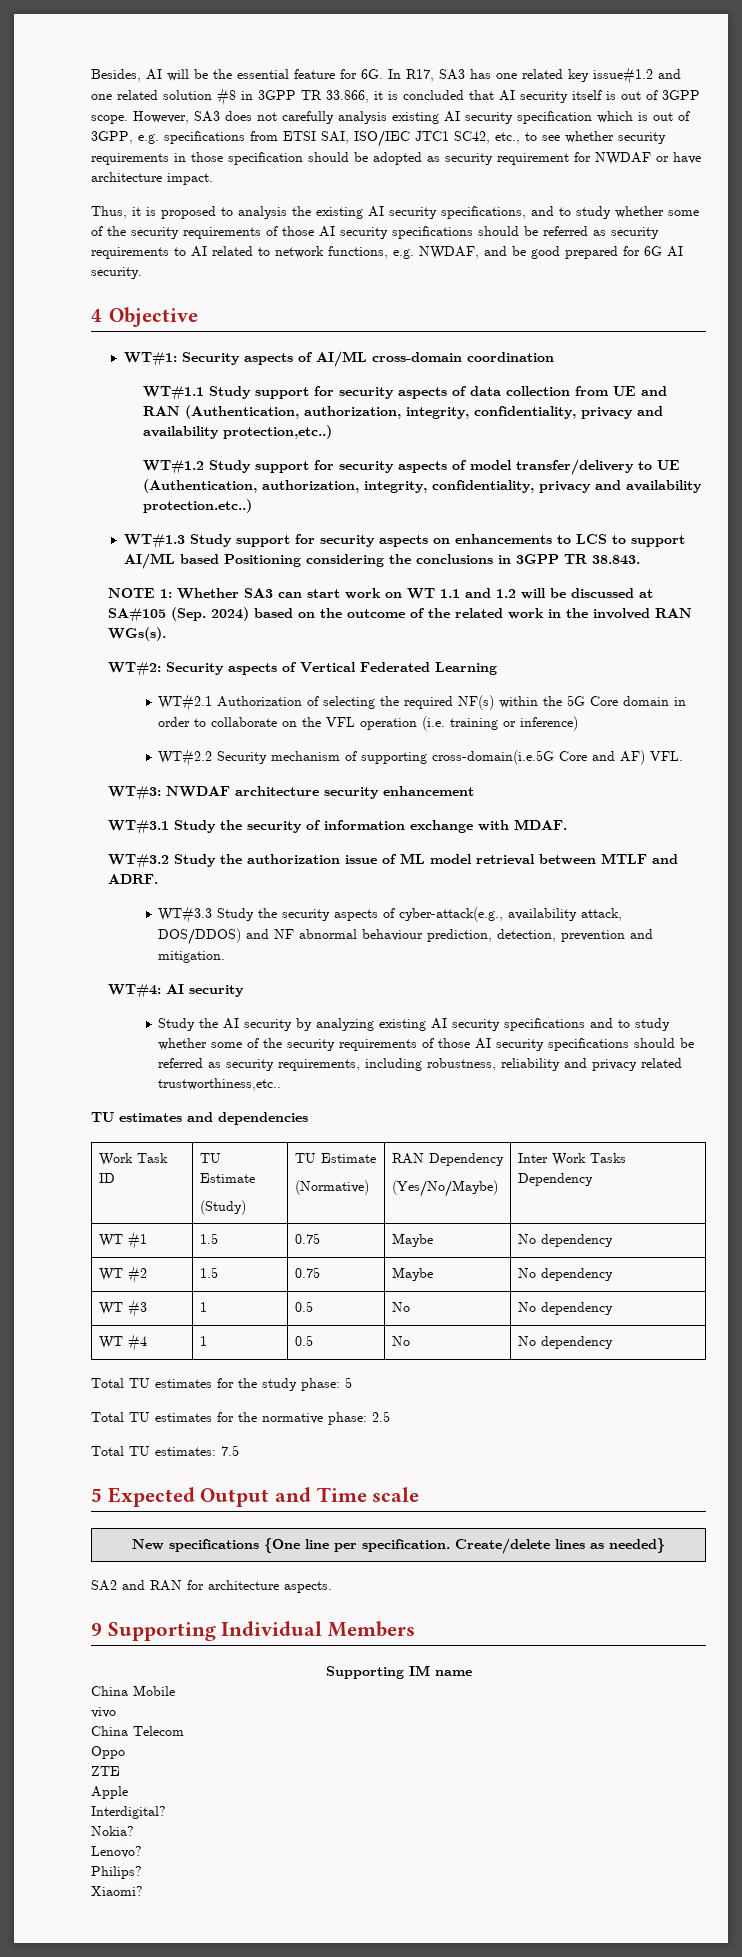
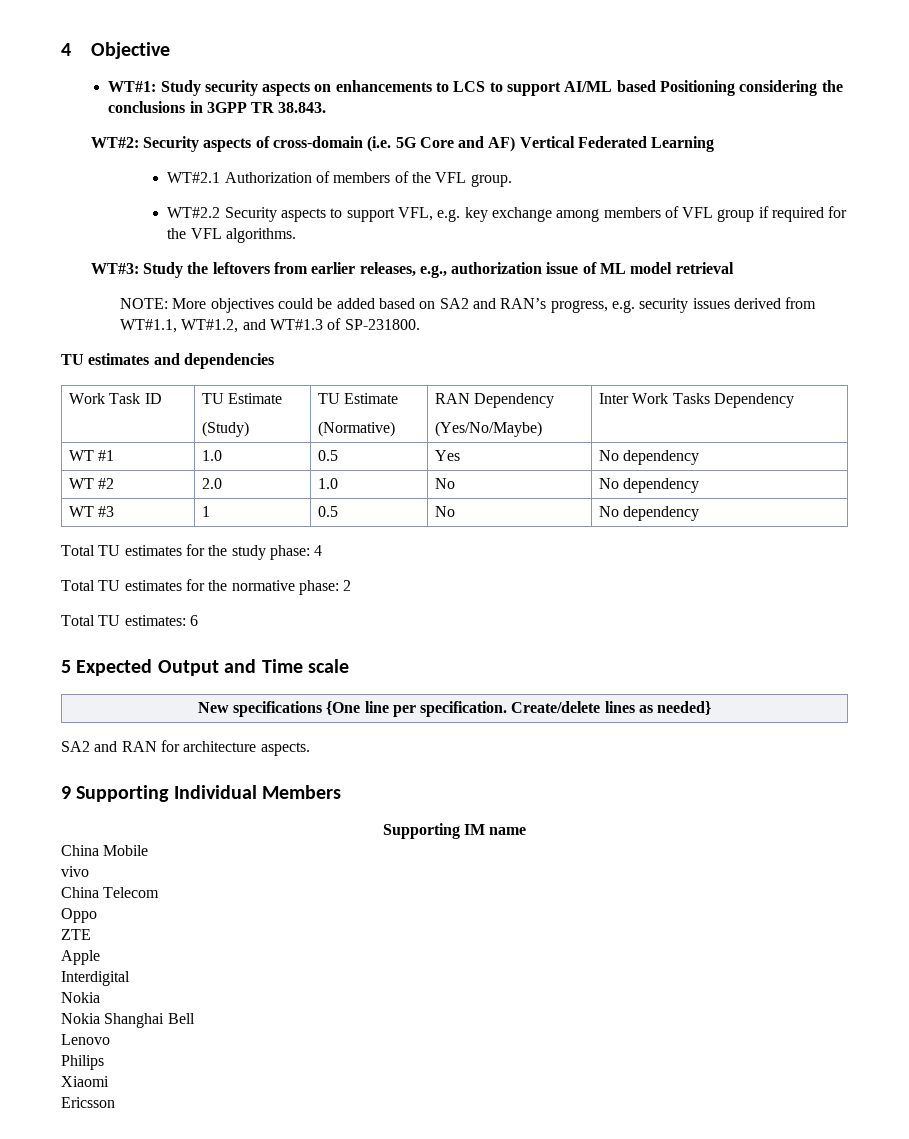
- Besides, AI will be the essential feature for 6G. In R17, SA3 has one related key issue#1.2 and one related solution #8 in 3GPP TR 33.866, it is concluded that AI security itself is out of 3GPP scope. However, SA3 does not carefully analysis existing AI security specification which is out of 3GPP, e.g. specifications from ETSI SAI, ISO/IEC JTC1 SC42, etc., to see whether security requirements in those specification should be adopted as security requirement for NWDAF or have architecture impact.
- Thus, it is proposed to analysis the existing AI security specifications, and to study whether some of the security requirements of those AI security specifications should be referred as security requirements to AI related to network functions, e.g. NWDAF, and be good prepared for 6G AI security.
  4 Objective
- WT#1: Security aspects of AI/ML cross-domain coordination
- WT#1.1 Study support for security aspects of data collection from UE and RAN (Authentication, authorization, integrity, confidentiality, privacy and availability protection,etc..)
- WT#1.2 Study support for security aspects of model transfer/delivery to UE (Authentication, authorization, integrity, confidentiality, privacy and availability protection.etc..)
- WT#1.3 Study support for security aspects on enhancements to LCS to support AI/ML based Positioning considering the conclusions in 3GPP TR 38.843.
+ WT#1: Study security aspects on enhancements to LCS to support AI/ML based Positioning considering the conclusions in 3GPP TR 38.843.
- NOTE 1: Whether SA3 can start work on WT 1.1 and 1.2 will be discussed at SA#105 (Sep. 2024) based on the outcome of the related work in the involved RAN WGs(s).
- WT#2: Security aspects of Vertical Federated Learning
+ WT#2: Security aspects of cross-domain (i.e. 5G Core and AF) Vertical Federated Learning
- WT#2.1 Authorization of selecting the required NF(s) within the 5G Core domain in order to collaborate on the VFL operation (i.e. training or inference)
- WT#2.2 Security mechanism of supporting cross-domain(i.e.5G Core and AF) VFL.
- WT#3: NWDAF architecture security enhancement
- WT#3.1 Study the security of information exchange with MDAF.
- WT#3.2 Study the authorization issue of ML model retrieval between MTLF and ADRF.
- WT#3.3 Study the security aspects of cyber-attack(e.g., availability attack, DOS/DDOS) and NF abnormal behaviour prediction, detection, prevention and mitigation.
- WT#4: AI security
- Study the AI security by analyzing existing AI security specifications and to study whether some of the security requirements of those AI security specifications should be referred as security requirements, including robustness, reliability and privacy related trustworthiness,etc..
+ WT#2.1 Authorization of members of the VFL group.
+ WT#2.2 Security aspects to support VFL, e.g. key exchange among members of VFL group if required for the VFL algorithms.
+ WT#3: Study the leftovers from earlier releases, e.g., authorization issue of ML model retrieval
+ NOTE: More objectives could be added based on SA2 and RAN’s progress, e.g. security issues derived from WT#1.1, WT#1.2, and WT#1.3 of SP-231800.
- WT #1 | 1.5 | 0.75 | Maybe | No dependency
+ WT #1 | 1.0 | 0.5 | Yes | No dependency
- WT #2 | 1.5 | 0.75 | Maybe | No dependency
- WT #3 | 1 | 0.5 | No | No dependency
+ WT #2 | 2.0 | 1.0 | No | No dependency
- WT #4 | 1 | 0.5 | No | No dependency
+ WT #3 | 1 | 0.5 | No | No dependency
- Total TU estimates for the study phase: 5
+ Total TU estimates for the study phase: 4
- Total TU estimates for the normative phase: 2.5
+ Total TU estimates for the normative phase: 2
- Total TU estimates: 7.5
+ Total TU estimates: 6
- Interdigital?
- Nokia?
- Lenovo?
- Philips?
- Xiaomi?
+ Interdigital
+ Nokia
+ Nokia Shanghai Bell
+ Lenovo
+ Philips
+ Xiaomi
+ Ericsson

